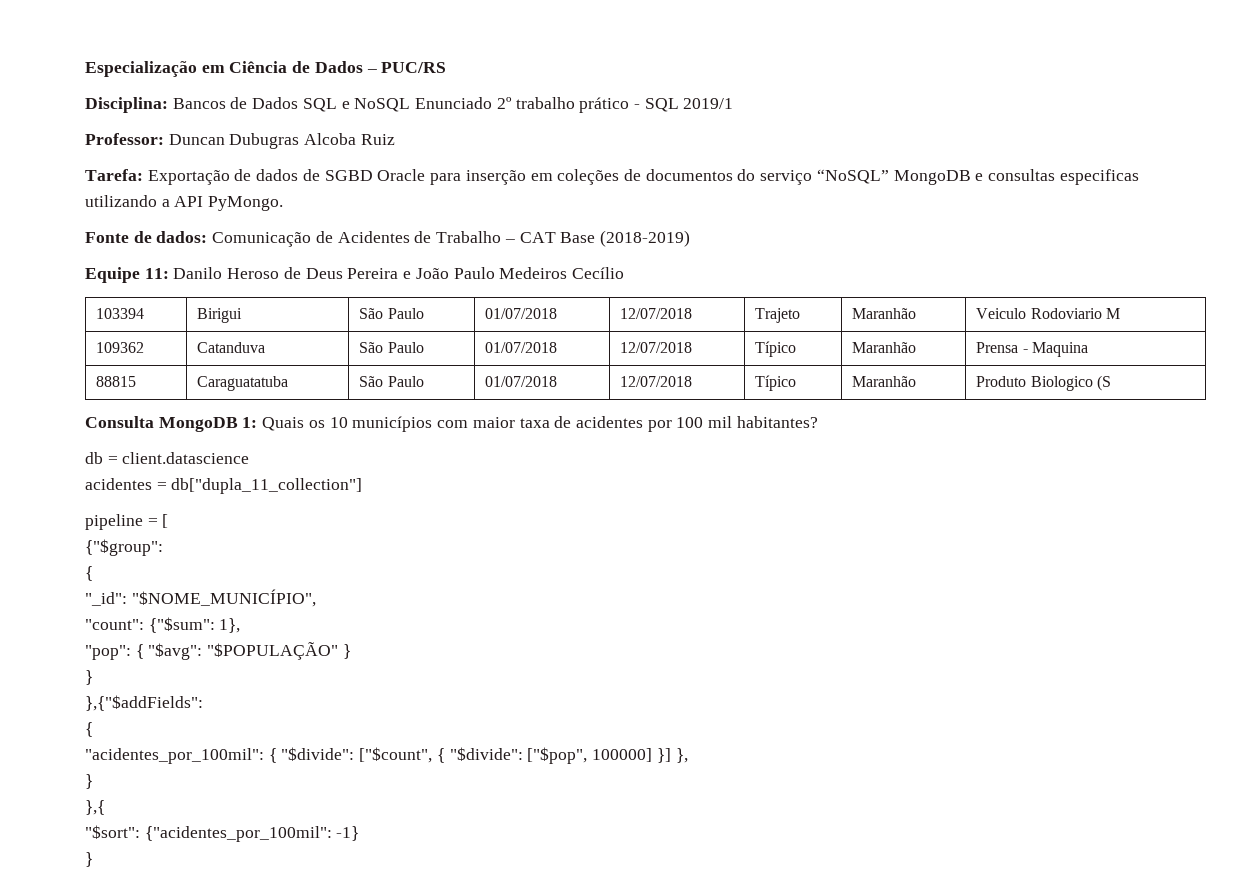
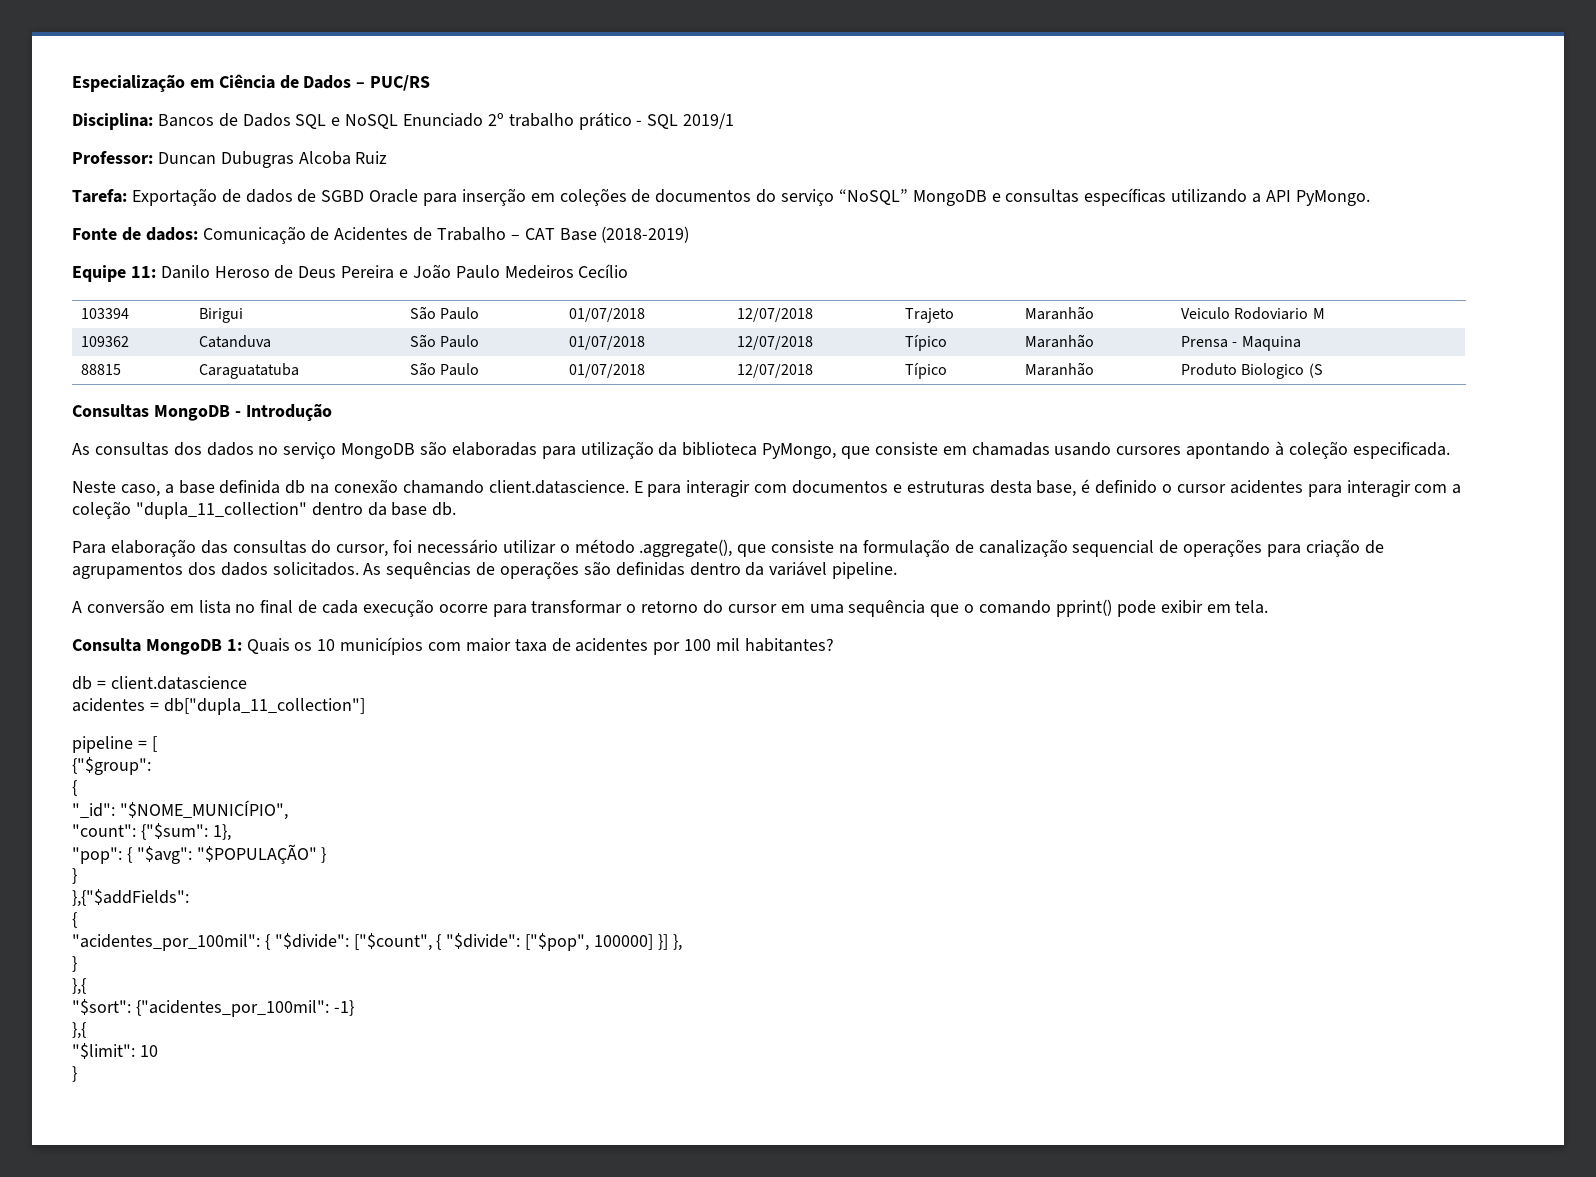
- Tarefa: Exportação de dados de SGBD Oracle para inserção em coleções de documentos do serviço “NoSQL” MongoDB e consultas especificas utilizando a API PyMongo.
+ Tarefa: Exportação de dados de SGBD Oracle para inserção em coleções de documentos do serviço “NoSQL” MongoDB e consultas específicas utilizando a API PyMongo.
+ Consultas MongoDB - Introdução
+ As consultas dos dados no serviço MongoDB são elaboradas para utilização da biblioteca PyMongo, que consiste em chamadas usando cursores apontando à coleção especificada.
+ Neste caso, a base definida db na conexão chamando client.datascience. E para interagir com documentos e estruturas desta base, é definido o cursor acidentes para interagir com a coleção "dupla_11_collection" dentro da base db.
+ Para elaboração das consultas do cursor, foi necessário utilizar o método .aggregate(), que consiste na formulação de canalização sequencial de operações para criação de agrupamentos dos dados solicitados. As sequências de operações são definidas dentro da variável pipeline.
+ A conversão em lista no final de cada execução ocorre para transformar o retorno do cursor em uma sequência que o comando pprint() pode exibir em tela.
  "$sort": {"acidentes_por_100mil": -1}
+ },{
+ "$limit": 10

